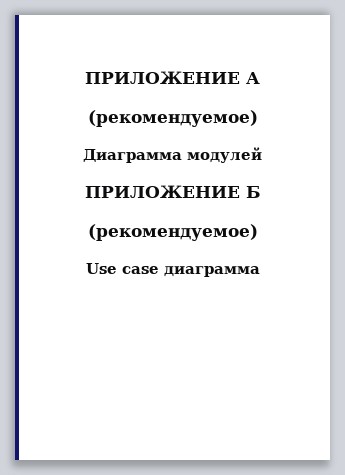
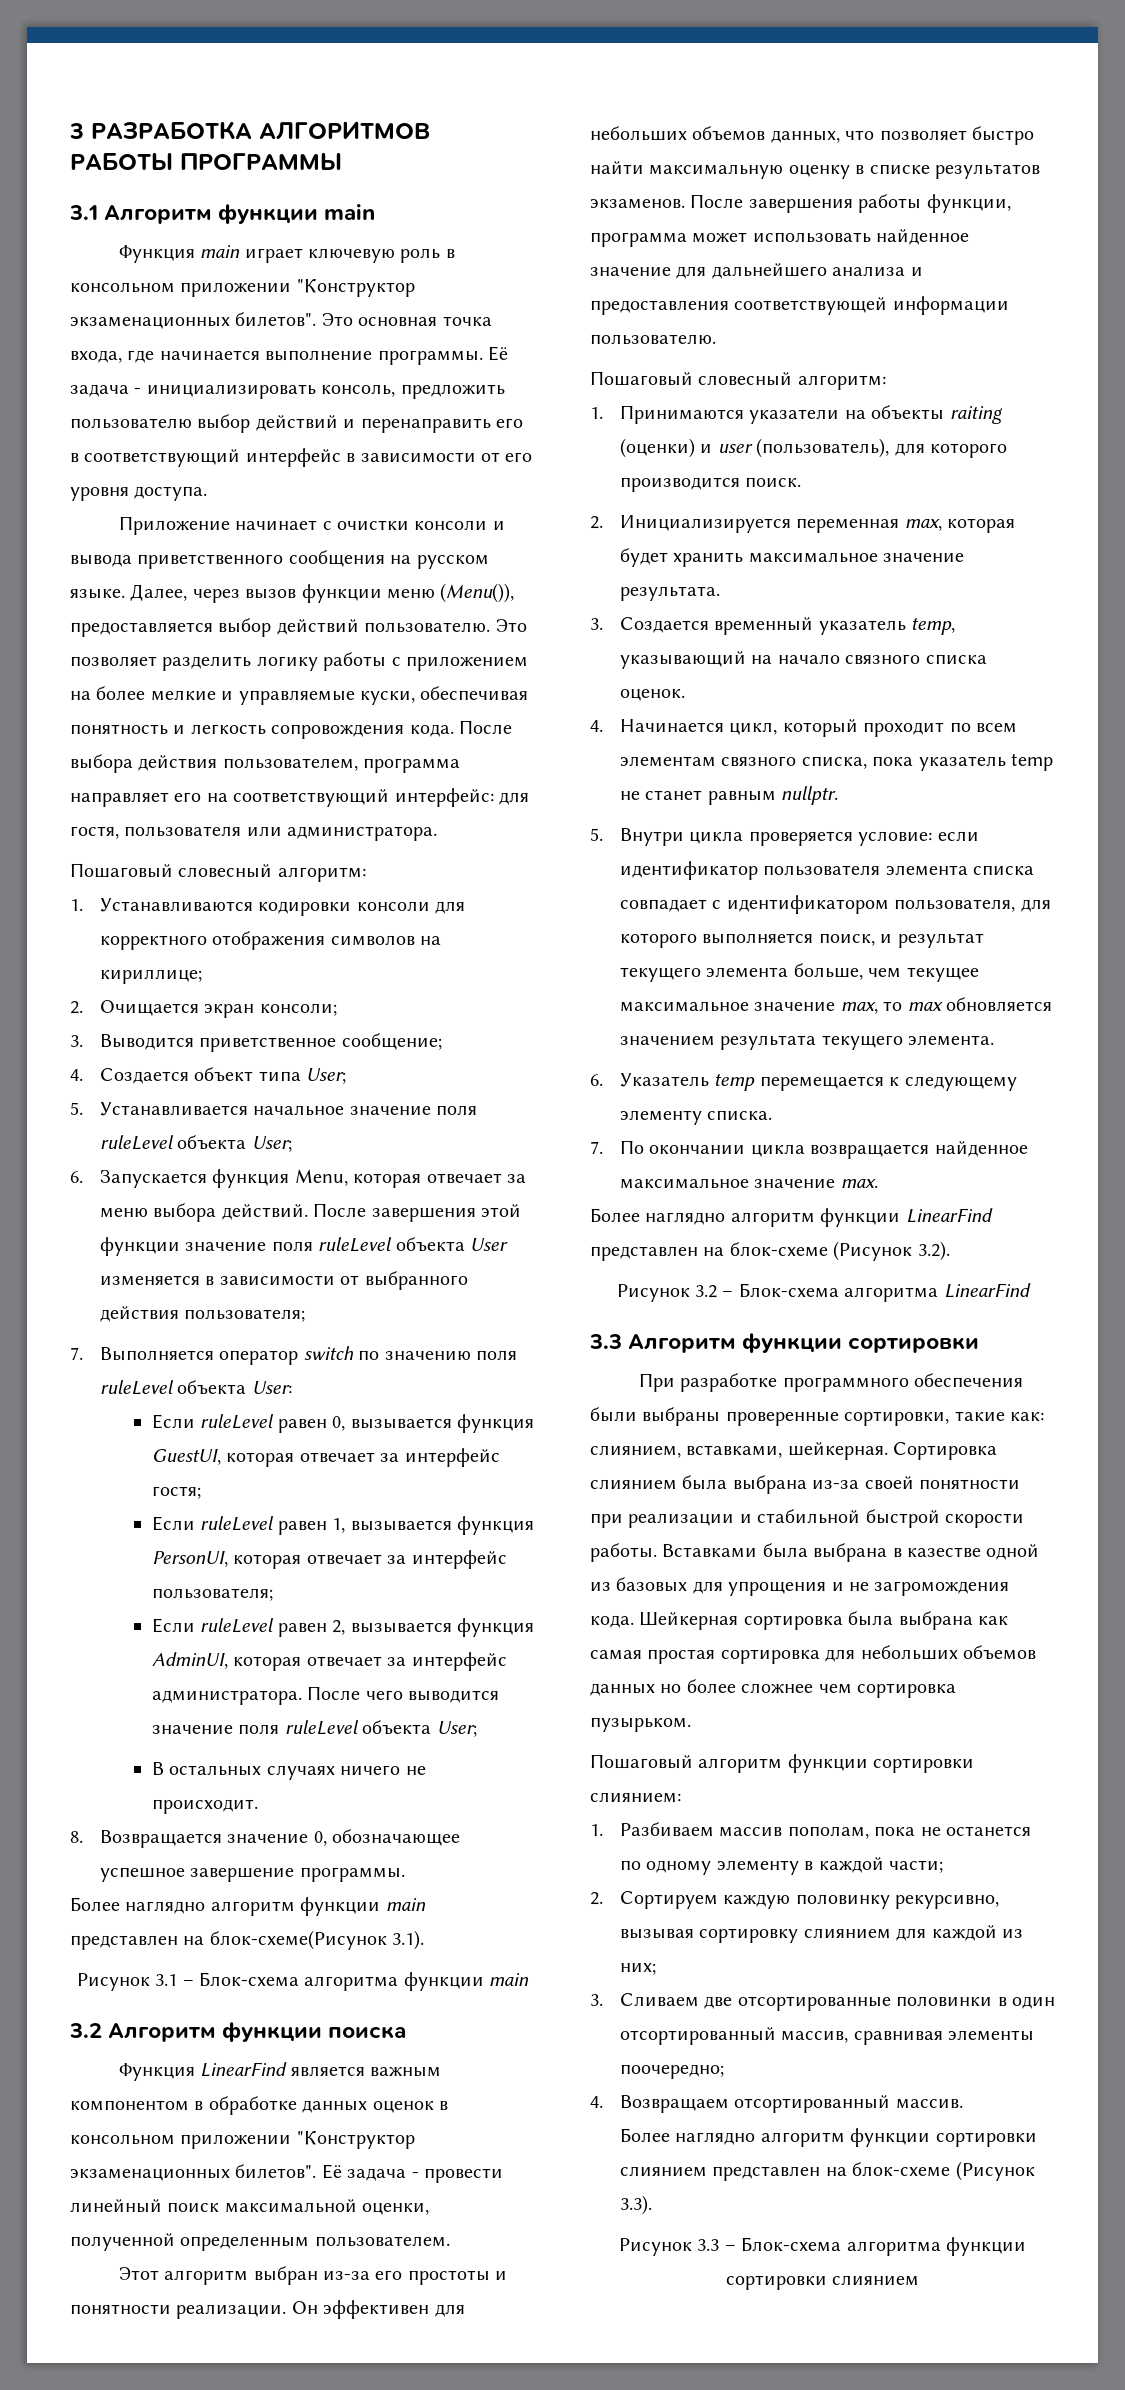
- ПРИЛОЖЕНИЕ А
- (рекомендуемое)
- Диаграмма модулей
- ПРИЛОЖЕНИЕ Б
- (рекомендуемое)
- Use case диаграмма
+ 3 РАЗРАБОТКА АЛГОРИТМОВ РАБОТЫ ПРОГРАММЫ
+ 3.1 Алгоритм функции main
+ Функция main играет ключевую роль в консольном приложении "Конструктор экзаменационных билетов". Это основная точка входа, где начинается выполнение программы. Её задача - инициализировать консоль, предложить пользователю выбор действий и перенаправить его в соответствующий интерфейс в зависимости от его уровня доступа.
+ Приложение начинает с очистки консоли и вывода приветственного сообщения на русском языке. Далее, через вызов функции меню (Menu()), предоставляется выбор действий пользователю. Это позволяет разделить логику работы с приложением на более мелкие и управляемые куски, обеспечивая понятность и легкость сопровождения кода. После выбора действия пользователем, программа направляет его на соответствующий интерфейс: для гостя, пользователя или администратора.
+ Пошаговый словесный алгоритм:
+ 1. Устанавливаются кодировки консоли для корректного отображения символов на кириллице;
+ 2. Очищается экран консоли;
+ 3. Выводится приветственное сообщение;
+ 4. Создается объект типа User;
+ 5. Устанавливается начальное значение поля ruleLevel объекта User;
+ 6. Запускается функция Menu, которая отвечает за меню выбора действий. После завершения этой функции значение поля ruleLevel объекта User изменяется в зависимости от выбранного действия пользователя;
+ 7. Выполняется оператор switch по значению поля ruleLevel объекта User:
+ Если ruleLevel равен 0, вызывается функция GuestUI, которая отвечает за интерфейс гостя;
+ Если ruleLevel равен 1, вызывается функция PersonUI, которая отвечает за интерфейс пользователя;
+ Если ruleLevel равен 2, вызывается функция AdminUI, которая отвечает за интерфейс администратора. После чего выводится значение поля ruleLevel объекта User;
+ В остальных случаях ничего не происходит.
+ 8. Возвращается значение 0, обозначающее успешное завершение программы.
+ Более наглядно алгоритм функции main представлен на блок-схеме(Рисунок 3.1).
+ Рисунок 3.1 – Блок-схема алгоритма функции main
+ 3.2 Алгоритм функции поиска
+ Функция LinearFind является важным компонентом в обработке данных оценок в консольном приложении "Конструктор экзаменационных билетов". Её задача - провести линейный поиск максимальной оценки, полученной определенным пользователем.
+ Этот алгоритм выбран из-за его простоты и понятности реализации. Он эффективен для небольших объемов данных, что позволяет быстро найти максимальную оценку в списке результатов экзаменов. После завершения работы функции, программа может использовать найденное значение для дальнейшего анализа и предоставления соответствующей информации пользователю.
+ Пошаговый словесный алгоритм:
+ 1. Принимаются указатели на объекты raiting (оценки) и user (пользователь), для которого производится поиск.
+ 2. Инициализируется переменная max, которая будет хранить максимальное значение результата.
+ 3. Создается временный указатель temp, указывающий на начало связного списка оценок.
+ 4. Начинается цикл, который проходит по всем элементам связного списка, пока указатель temp не станет равным nullptr.
+ 5. Внутри цикла проверяется условие: если идентификатор пользователя элемента списка совпадает с идентификатором пользователя, для которого выполняется поиск, и результат текущего элемента больше, чем текущее максимальное значение max, то max обновляется значением результата текущего элемента.
+ 6. Указатель temp перемещается к следующему элементу списка.
+ 7. По окончании цикла возвращается найденное максимальное значение max.
+ Более наглядно алгоритм функции LinearFind представлен на блок-схеме (Рисунок 3.2).
+ Рисунок 3.2 – Блок-схема алгоритма LinearFind
+ 3.3 Алгоритм функции сортировки
+ При разработке программного обеспечения были выбраны проверенные сортировки, такие как: слиянием, вставками, шейкерная. Сортировка слиянием была выбрана из-за своей понятности при реализации и стабильной быстрой скорости работы. Вставками была выбрана в казестве одной из базовых для упрощения и не загромождения кода. Шейкерная сортировка была выбрана как самая простая сортировка для небольших объемов данных но более сложнее чем сортировка пузырьком.
+ Пошаговый алгоритм функции сортировки слиянием:
+ 1. Разбиваем массив пополам, пока не останется по одному элементу в каждой части;
+ 2. Сортируем каждую половинку рекурсивно, вызывая сортировку слиянием для каждой из них;
+ 3. Сливаем две отсортированные половинки в один отсортированный массив, сравнивая элементы поочередно;
+ 4. Возвращаем отсортированный массив.
+ Более наглядно алгоритм функции сортировки слиянием представлен на блок-схеме (Рисунок 3.3).
+ Рисунок 3.3 – Блок-схема алгоритма функции сортировки слиянием

